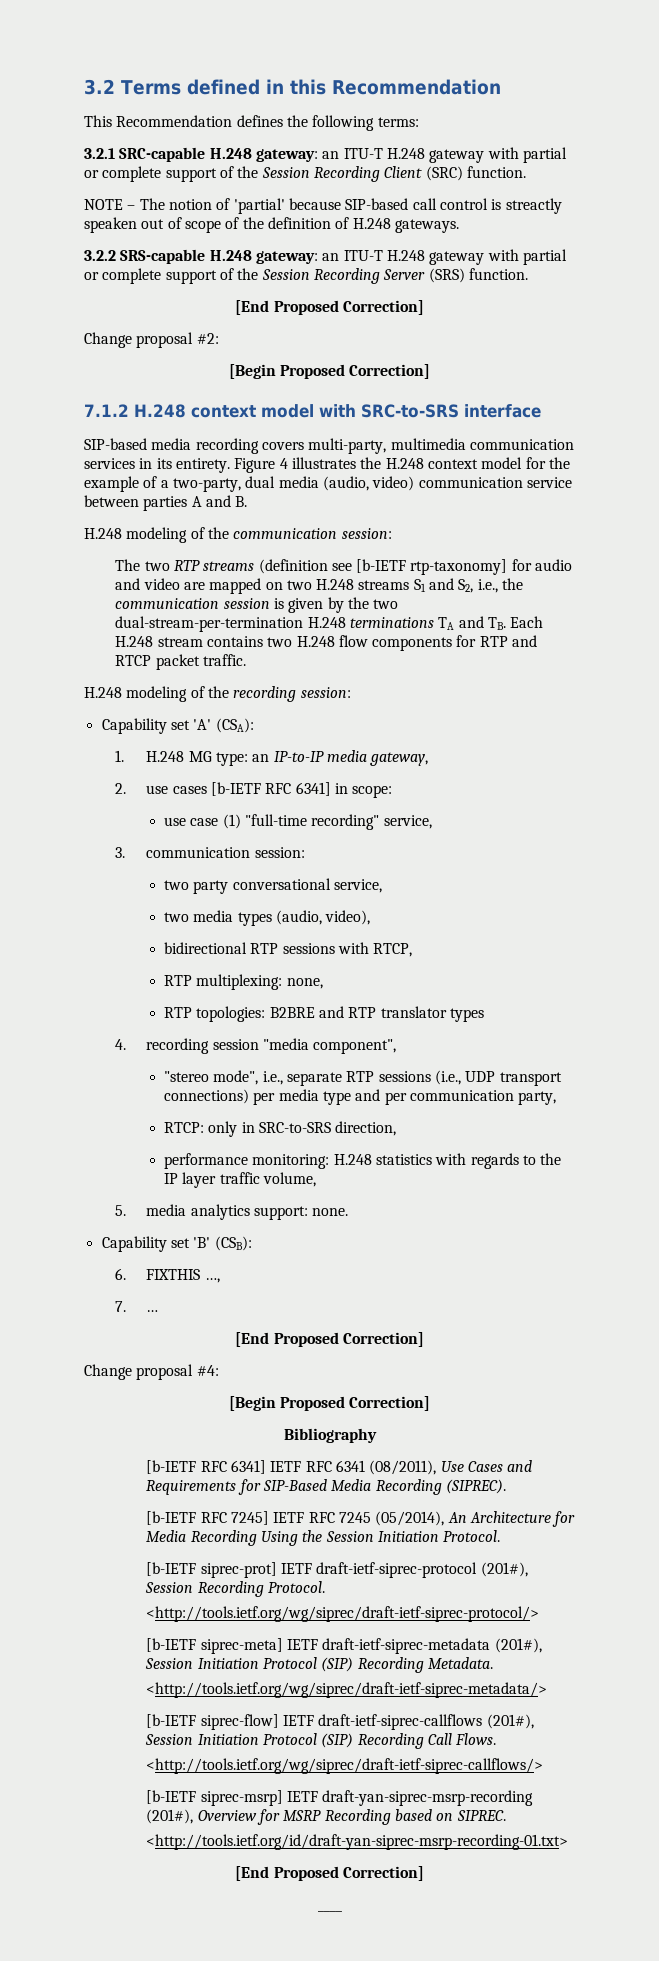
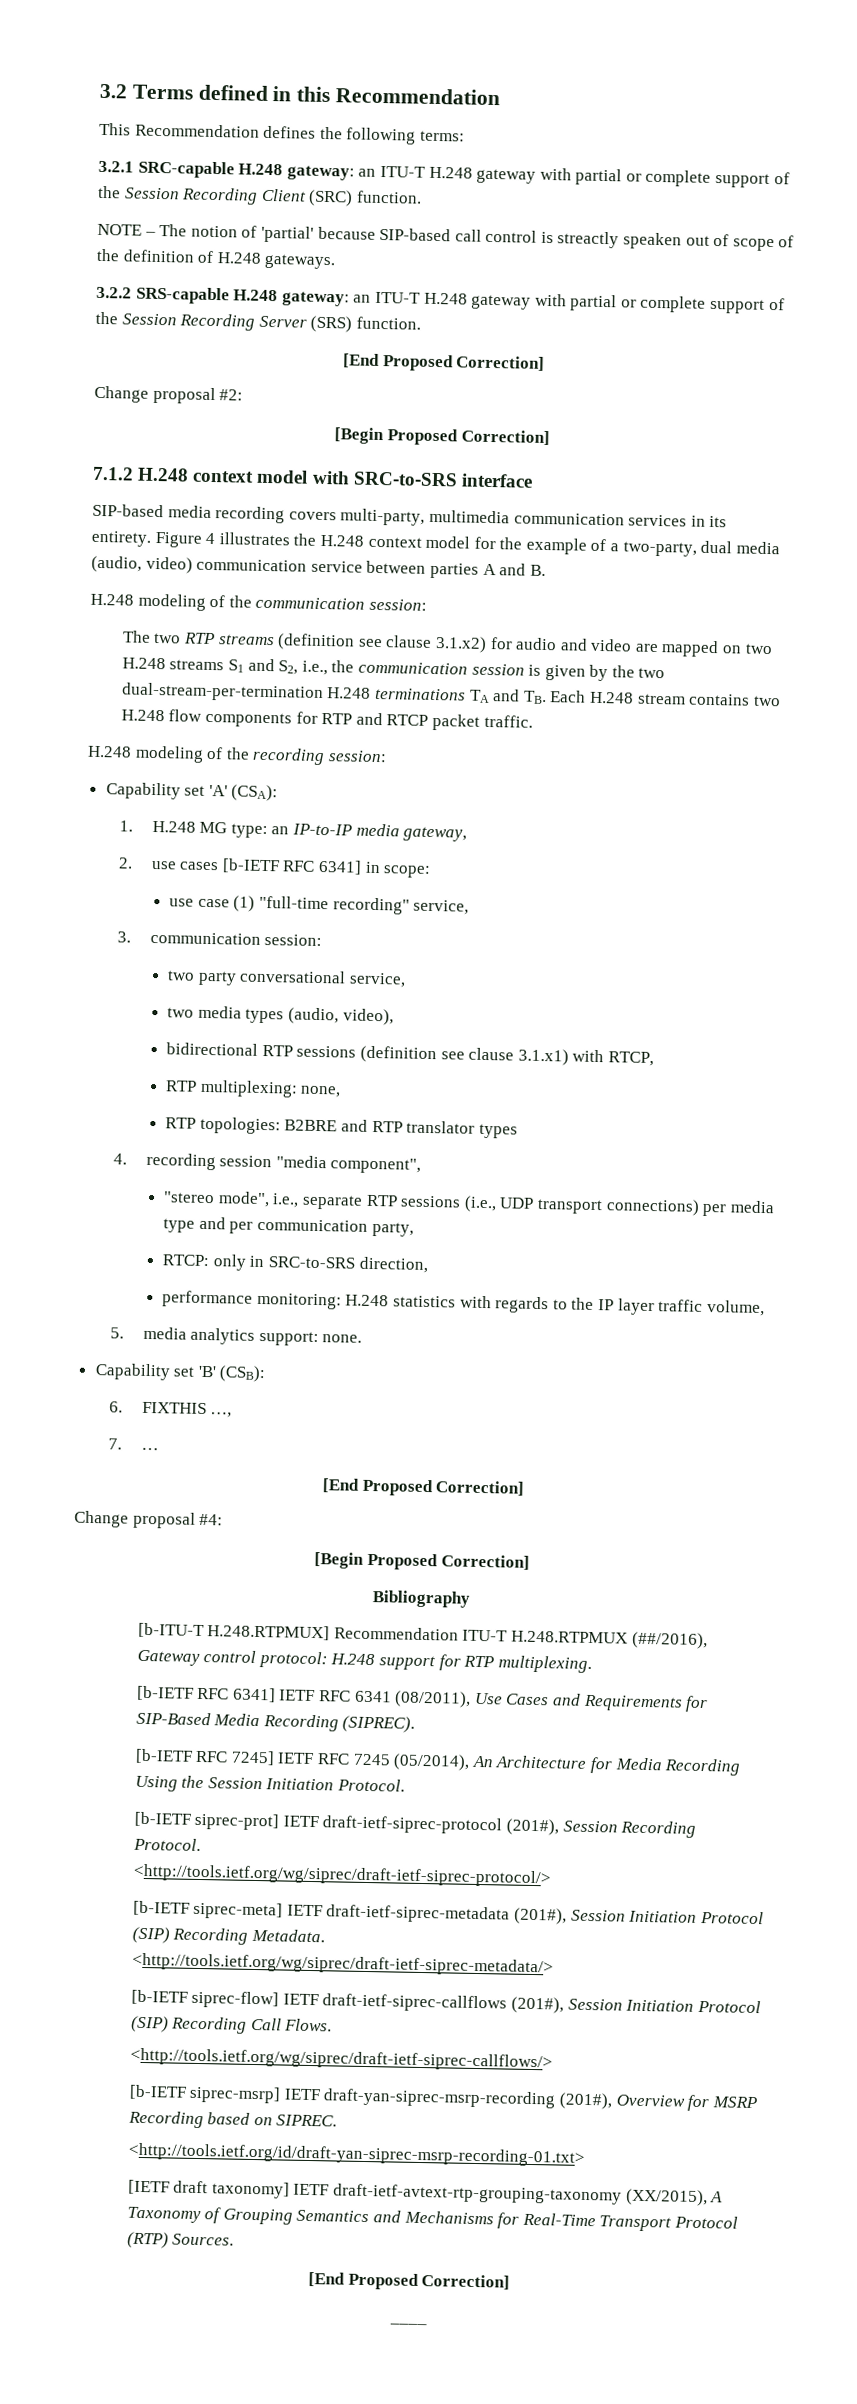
- The two RTP streams (definition see [b-IETF rtp-taxonomy] for audio and video are mapped on two H.248 streams S1 and S2, i.e., the communication session is given by the two dual-stream-per-termination H.248 terminations TA and TB. Each H.248 stream contains two H.248 flow components for RTP and RTCP packet traffic.
+ The two RTP streams (definition see clause 3.1.x2) for audio and video are mapped on two H.248 streams S1 and S2, i.e., the communication session is given by the two dual-stream-per-termination H.248 terminations TA and TB. Each H.248 stream contains two H.248 flow components for RTP and RTCP packet traffic.
- bidirectional RTP sessions with RTCP,
+ bidirectional RTP sessions (definition see clause 3.1.x1) with RTCP,
+ [b-ITU-T H.248.RTPMUX] Recommendation ITU-T H.248.RTPMUX (##/2016), Gateway control protocol: H.248 support for RTP multiplexing.
+ [IETF draft taxonomy] IETF draft-ietf-avtext-rtp-grouping-taxonomy (XX/2015), A Taxonomy of Grouping Semantics and Mechanisms for Real-Time Transport Protocol (RTP) Sources.

